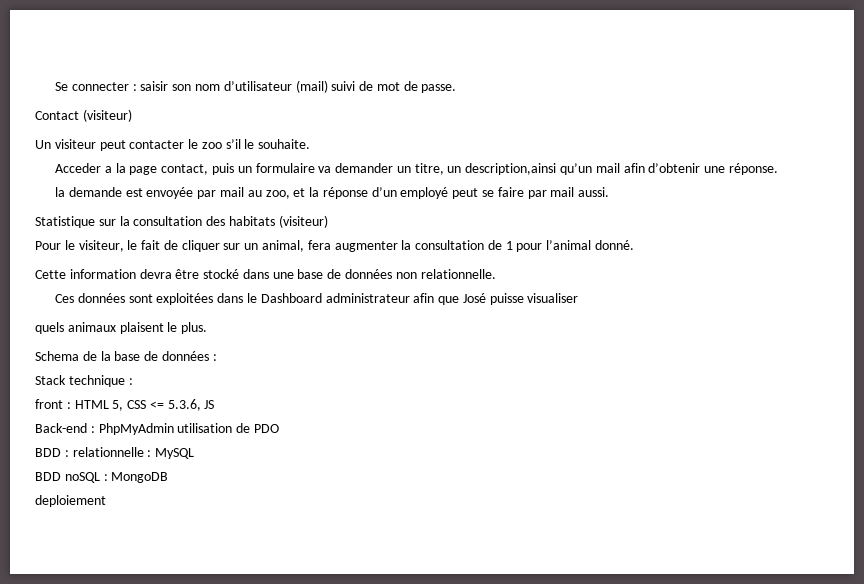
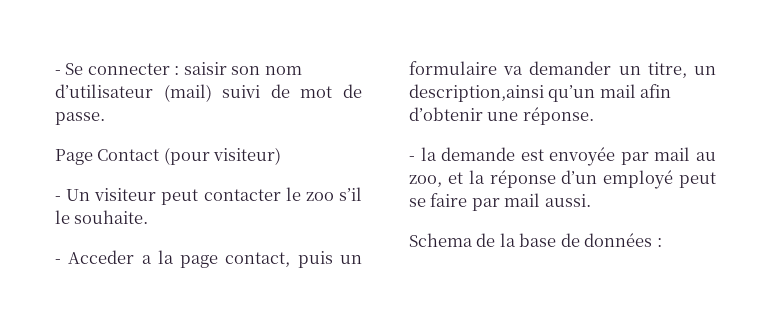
- Se connecter : saisir son nom d’utilisateur (mail) suivi de mot de passe.
+ - Se connecter : saisir son nom d’utilisateur (mail) suivi de mot de passe.
- Contact (visiteur)
- Un visiteur peut contacter le zoo s’il le souhaite.
+ Page Contact (pour visiteur)
+ - Un visiteur peut contacter le zoo s’il le souhaite.
- Acceder a la page contact, puis un formulaire va demander un titre, un description,ainsi qu’un mail afin d’obtenir une réponse.
+ - Acceder a la page contact, puis un formulaire va demander un titre, un description,ainsi qu’un mail afin d’obtenir une réponse.
- la demande est envoyée par mail au zoo, et la réponse d’un employé peut se faire par mail aussi.
+ - la demande est envoyée par mail au zoo, et la réponse d’un employé peut se faire par mail aussi.
- Statistique sur la consultation des habitats (visiteur)
- Pour le visiteur, le fait de cliquer sur un animal, fera augmenter la consultation de 1 pour l’animal donné.
- Cette information devra être stocké dans une base de données non relationnelle.
- Ces données sont exploitées dans le Dashboard administrateur afin que José puisse visualiser
- quels animaux plaisent le plus.
- Stack technique :
- front : HTML 5, CSS <= 5.3.6, JS
- Back-end : PhpMyAdmin utilisation de PDO
- BDD : relationnelle : MySQL
- BDD noSQL : MongoDB
- deploiement

